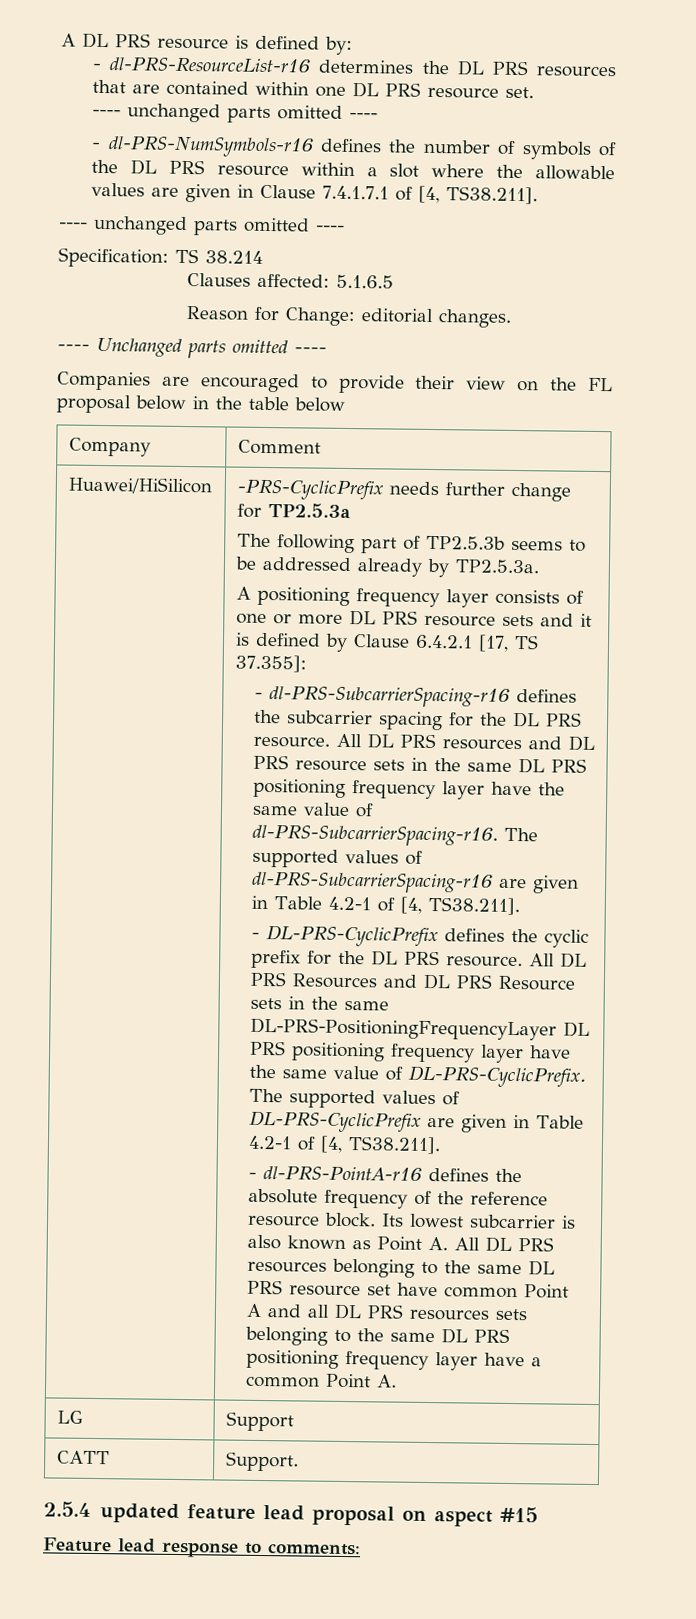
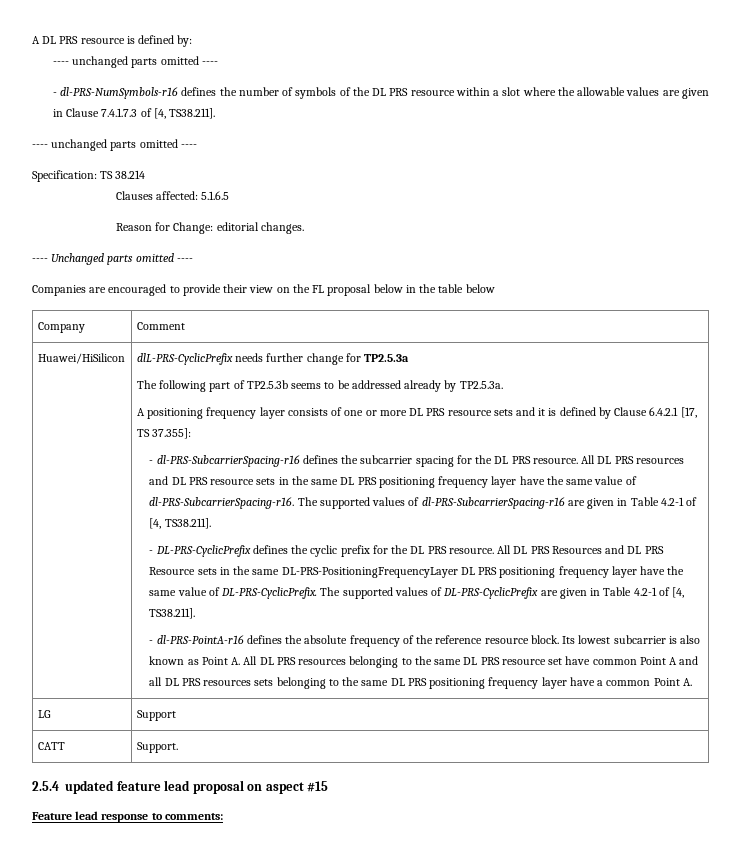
- - dl-PRS-ResourceList-r16 determines the DL PRS resources that are contained within one DL PRS resource set.
- - dl-PRS-NumSymbols-r16 defines the number of symbols of the DL PRS resource within a slot where the allowable values are given in Clause 7.4.1.7.1 of [4, TS38.211].
+ - dl-PRS-NumSymbols-r16 defines the number of symbols of the DL PRS resource within a slot where the allowable values are given in Clause 7.4.1.7.3 of [4, TS38.211].
- -PRS-CyclicPrefix needs further change for TP2.5.3a
+ dlL-PRS-CyclicPrefix needs further change for TP2.5.3a

